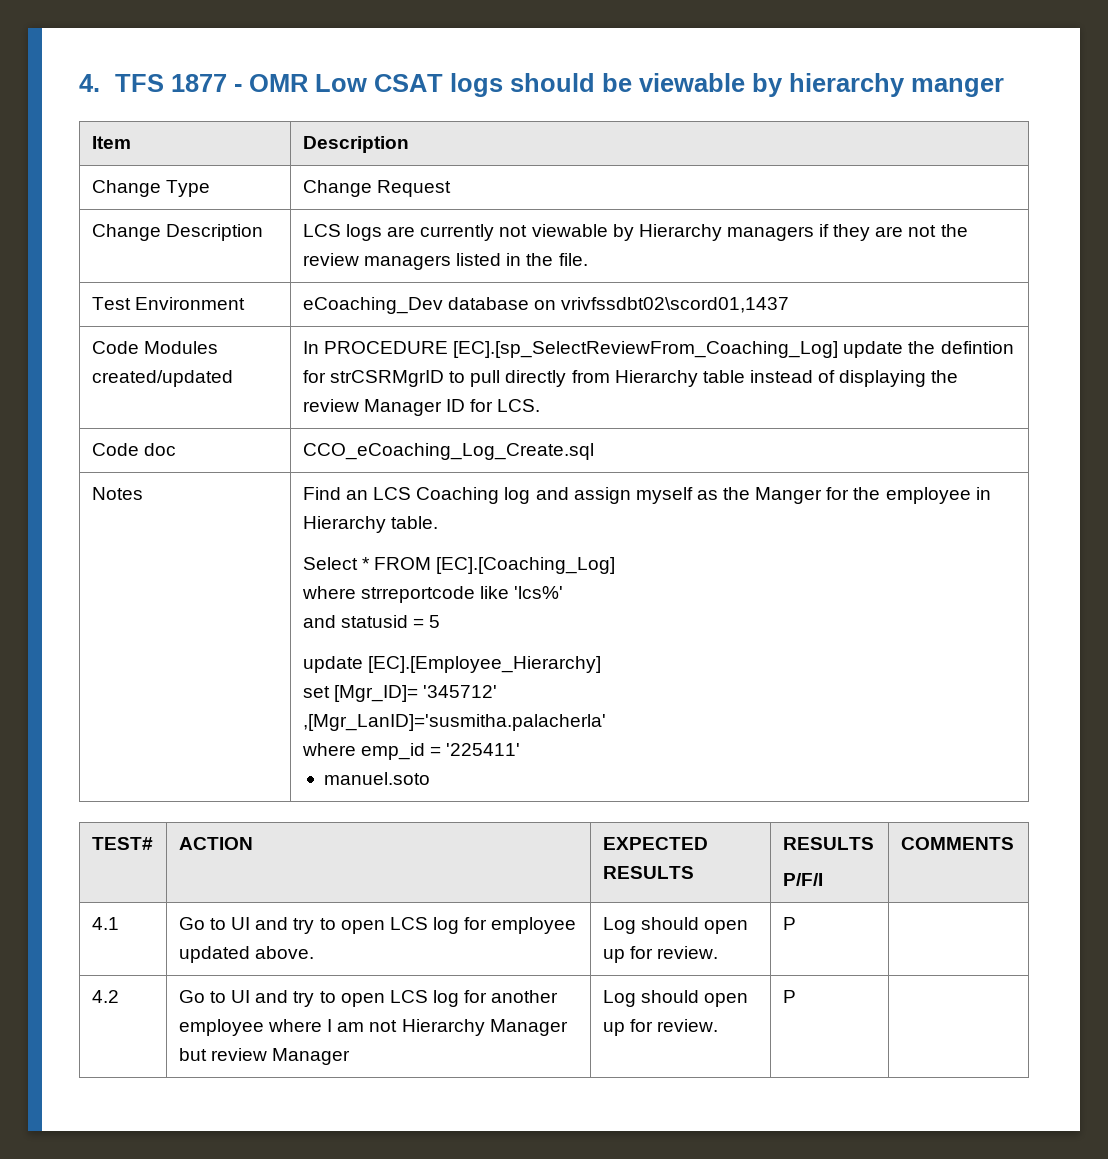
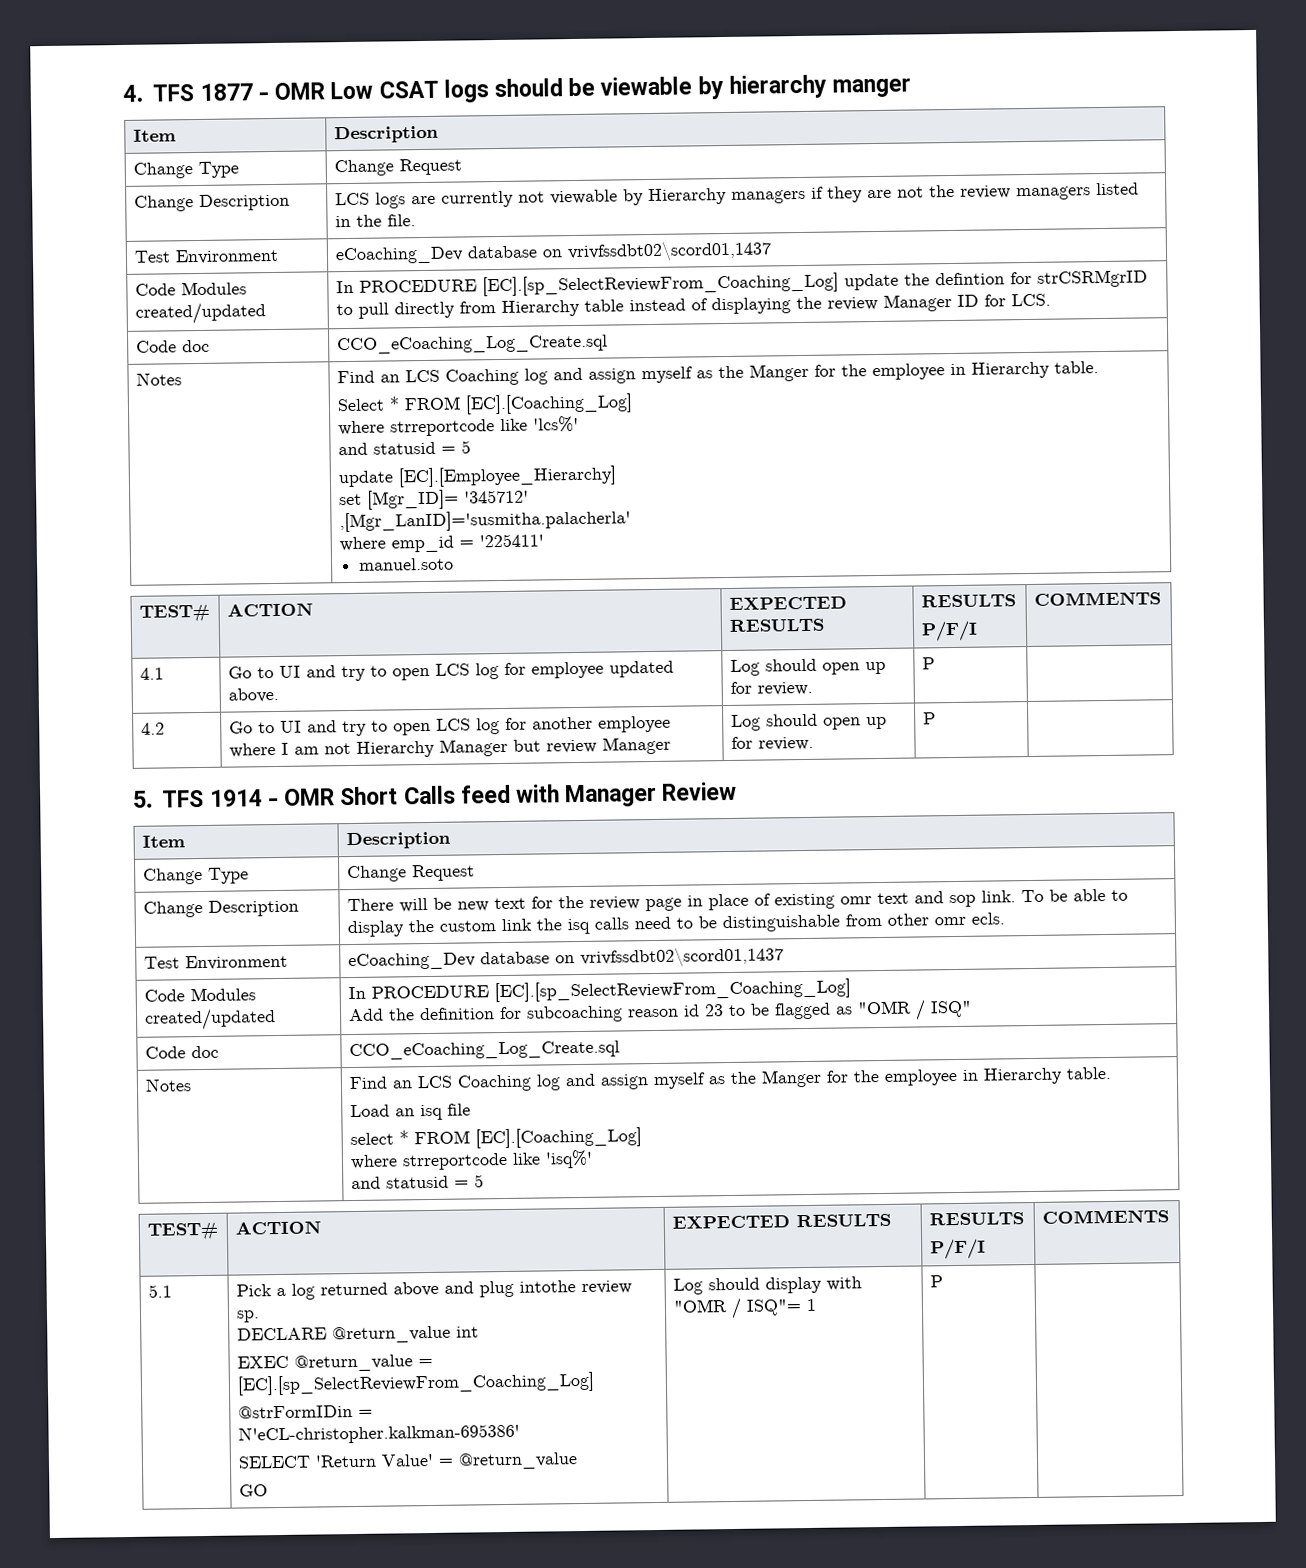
+ 5. TFS 1914 - OMR Short Calls feed with Manager Review
+ Item | Description
+ Change Type | Change Request
+ Change Description | There will be new text for the review page in place of existing omr text and sop link. To be able to display the custom link the isq calls need to be distinguishable from other omr ecls.
+ Test Environment | eCoaching_Dev database on vrivfssdbt02\scord01,1437
+ Code Modules created/updated | In PROCEDURE [EC].[sp_SelectReviewFrom_Coaching_Log]
+ Add the definition for subcoaching reason id 23 to be flagged as "OMR / ISQ"
+ Code doc | CCO_eCoaching_Log_Create.sql
+ Notes | Find an LCS Coaching log and assign myself as the Manger for the employee in Hierarchy table.
+ Load an isq file
+ select * FROM [EC].[Coaching_Log]
+ where strreportcode like 'isq%'
+ and statusid = 5
+ TEST# | ACTION | EXPECTED RESULTS | RESULTS
+ P/F/I | COMMENTS
+ 5.1 | Pick a log returned above and plug intothe review sp.
+ DECLARE @return_value int
+ EXEC @return_value = [EC].[sp_SelectReviewFrom_Coaching_Log]
+ @strFormIDin = N'eCL-christopher.kalkman-695386'
+ SELECT 'Return Value' = @return_value
+ GO | Log should display with "OMR / ISQ"= 1 | P |

